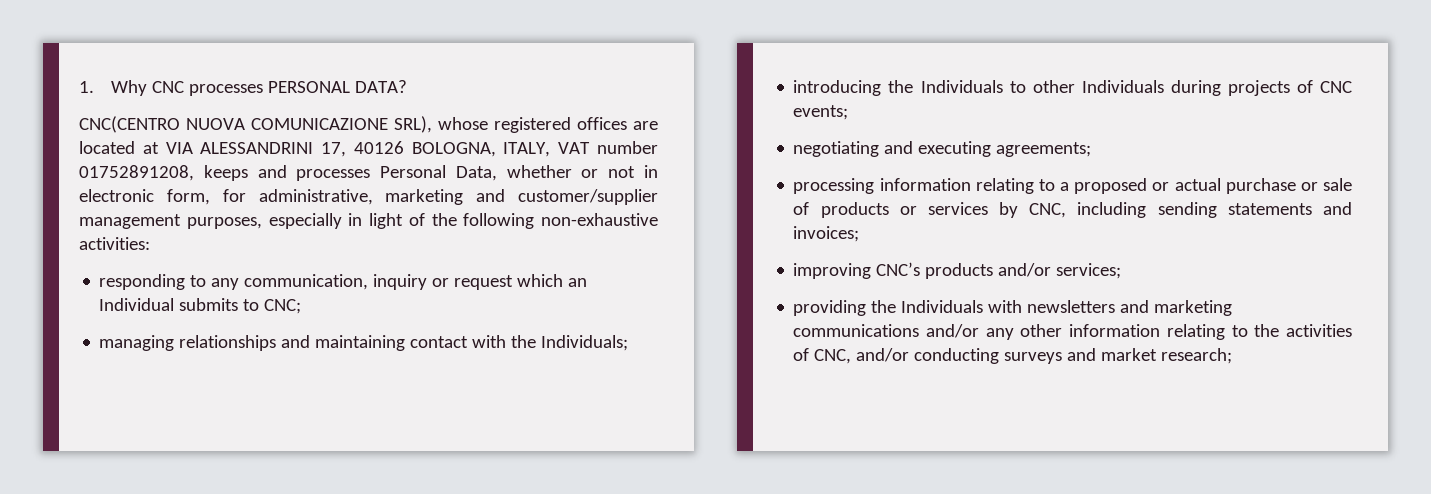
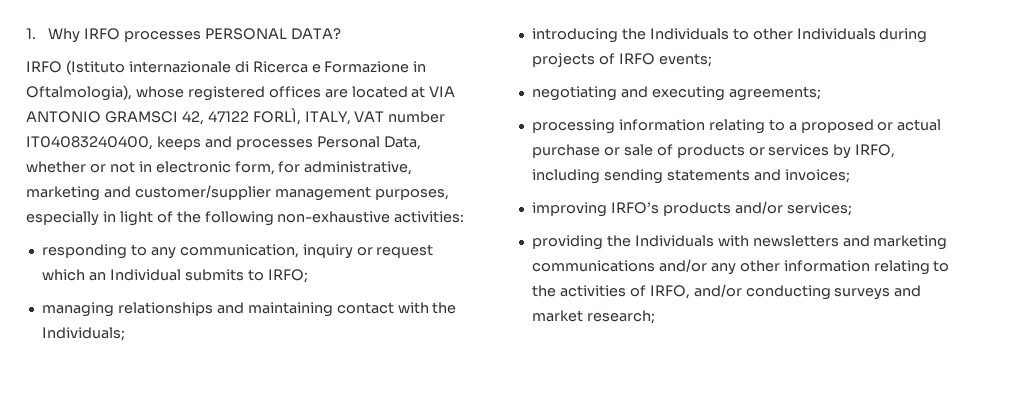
- 1. Why CNC processes PERSONAL DATA?
+ 1. Why IRFO processes PERSONAL DATA?
- CNC(CENTRO NUOVA COMUNICAZIONE SRL), whose registered offices are located at VIA ALESSANDRINI 17, 40126 BOLOGNA, ITALY, VAT number 01752891208, keeps and processes Personal Data, whether or not in electronic form, for administrative, marketing and customer/supplier management purposes, especially in light of the following non-exhaustive activities:
+ IRFO (Istituto internazionale di Ricerca e Formazione in Oftalmologia), whose registered offices are located at VIA ANTONIO GRAMSCI 42, 47122 FORLÌ, ITALY, VAT number IT04083240400, keeps and processes Personal Data, whether or not in electronic form, for administrative, marketing and customer/supplier management purposes, especially in light of the following non-exhaustive activities:
- responding to any communication, inquiry or request which an Individual submits to CNC;
+ responding to any communication, inquiry or request which an Individual submits to IRFO;
- introducing the Individuals to other Individuals during projects of CNC events;
+ introducing the Individuals to other Individuals during projects of IRFO events;
- processing information relating to a proposed or actual purchase or sale of products or services by CNC, including sending statements and invoices;
+ processing information relating to a proposed or actual purchase or sale of products or services by IRFO, including sending statements and invoices;
- improving CNC’s products and/or services;
+ improving IRFO’s products and/or services;
- providing the Individuals with newsletters and marketing communications and/or any other information relating to the activities of CNC, and/or conducting surveys and market research;
+ providing the Individuals with newsletters and marketing communications and/or any other information relating to the activities of IRFO, and/or conducting surveys and market research;

